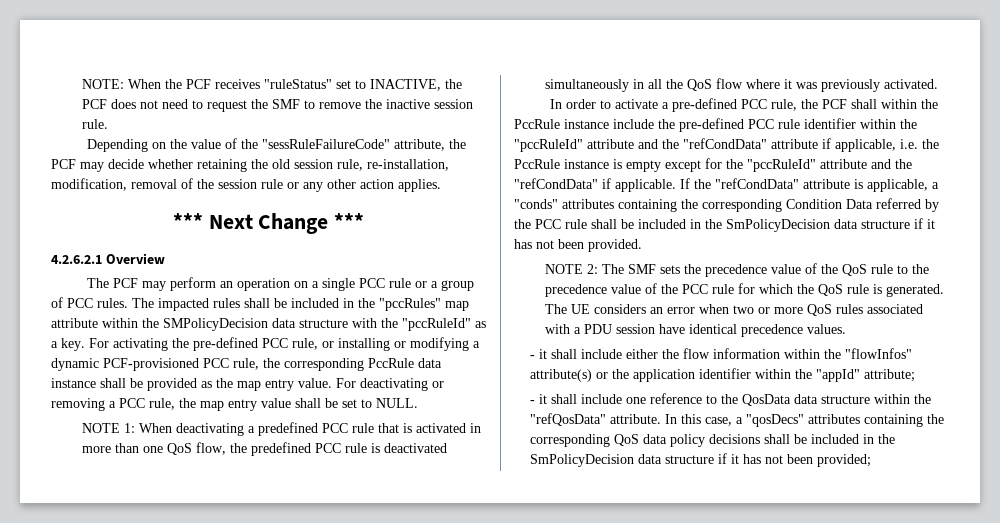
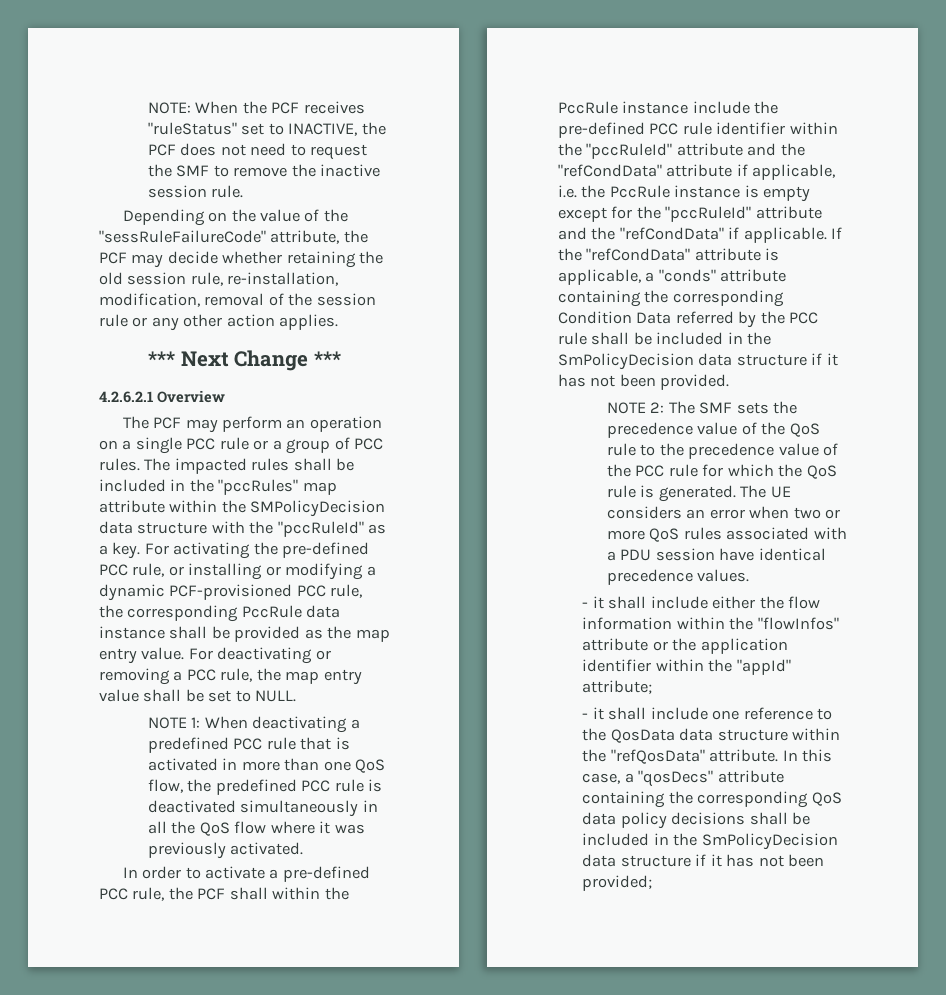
- If the "refCondData" attribute is applicable, a "conds" attributes containing the corresponding Condition Data referred by the PCC rule shall be included in the SmPolicyDecision data structure if it has not been provided.
+ If the "refCondData" attribute is applicable, a "conds" attribute containing the corresponding Condition Data referred by the PCC rule shall be included in the SmPolicyDecision data structure if it has not been provided.
- - it shall include either the flow information within the "flowInfos" attribute(s) or the application identifier within the "appId" attribute;
+ - it shall include either the flow information within the "flowInfos" attribute or the application identifier within the "appId" attribute;
- In this case, a "qosDecs" attributes containing the corresponding QoS data policy decisions shall be included in the SmPolicyDecision data structure if it has not been provided;
+ In this case, a "qosDecs" attribute containing the corresponding QoS data policy decisions shall be included in the SmPolicyDecision data structure if it has not been provided;

